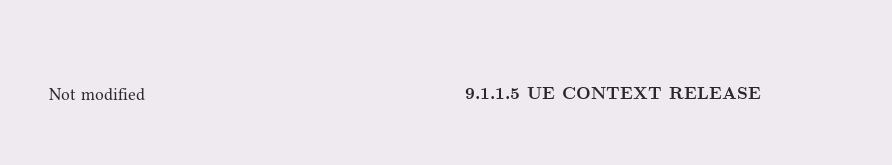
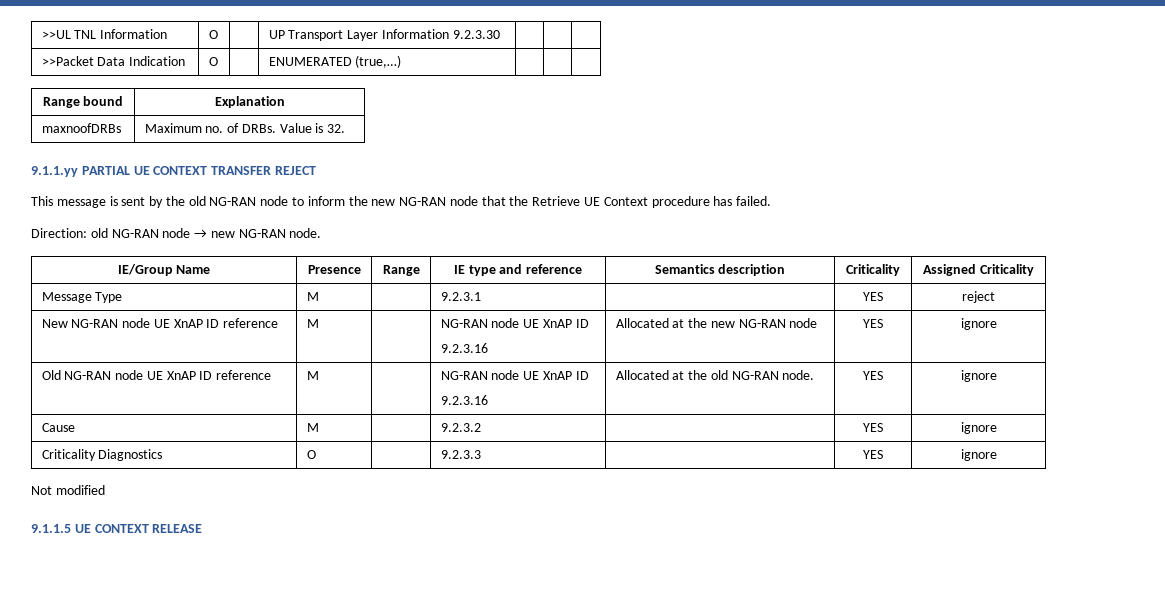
+ >>UL TNL Information | O | | UP Transport Layer Information 9.2.3.30 | | |
+ >>Packet Data Indication | O | | ENUMERATED (true,…) | | |
+ Range bound | Explanation
+ maxnoofDRBs | Maximum no. of DRBs. Value is 32.
+ 9.1.1.yy PARTIAL UE CONTEXT TRANSFER REJECT
+ This message is sent by the old NG-RAN node to inform the new NG-RAN node that the Retrieve UE Context procedure has failed.
+ Direction: old NG-RAN node → new NG-RAN node.
+ IE/Group Name | Presence | Range | IE type and reference | Semantics description | Criticality | Assigned Criticality
+ Message Type | M | | 9.2.3.1 | | YES | reject
+ New NG-RAN node UE XnAP ID reference | M | | NG-RAN node UE XnAP ID
+ 9.2.3.16 | Allocated at the new NG-RAN node | YES | ignore
+ Old NG-RAN node UE XnAP ID reference | M | | NG-RAN node UE XnAP ID
+ 9.2.3.16 | Allocated at the old NG-RAN node. | YES | ignore
+ Cause | M | | 9.2.3.2 | | YES | ignore
+ Criticality Diagnostics | O | | 9.2.3.3 | | YES | ignore

